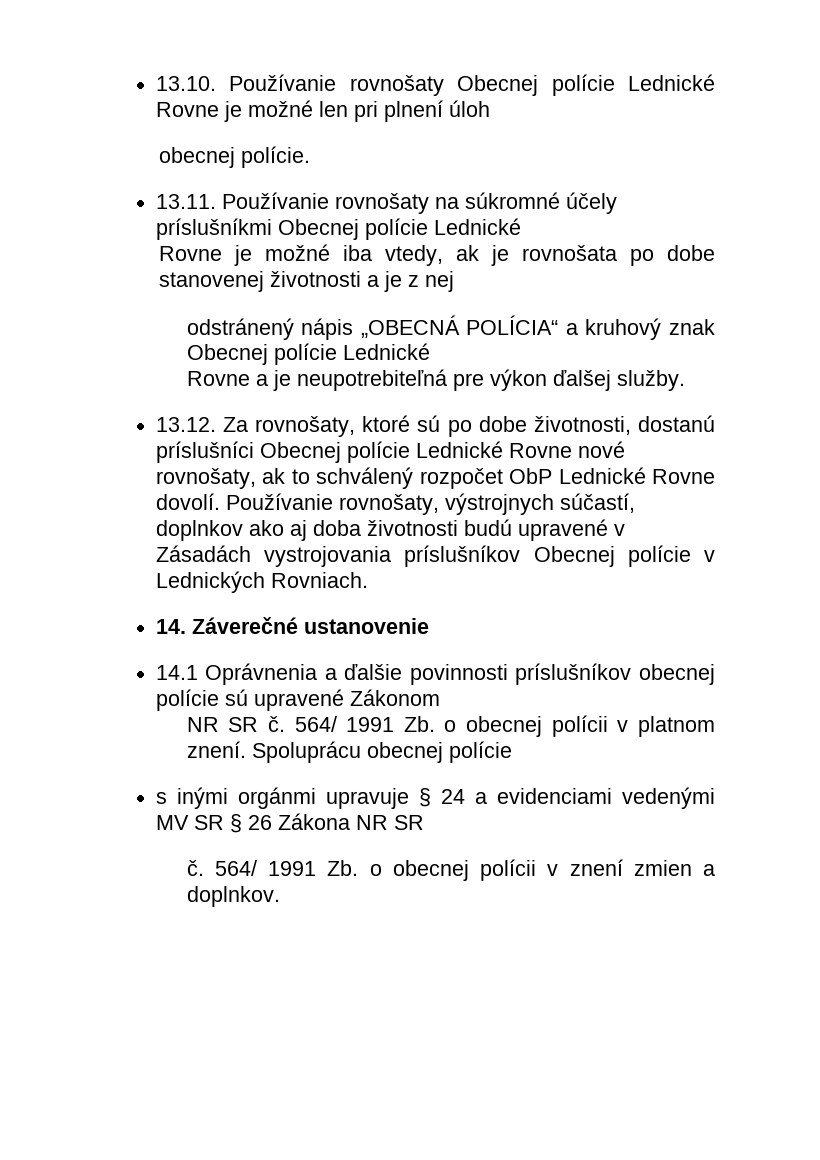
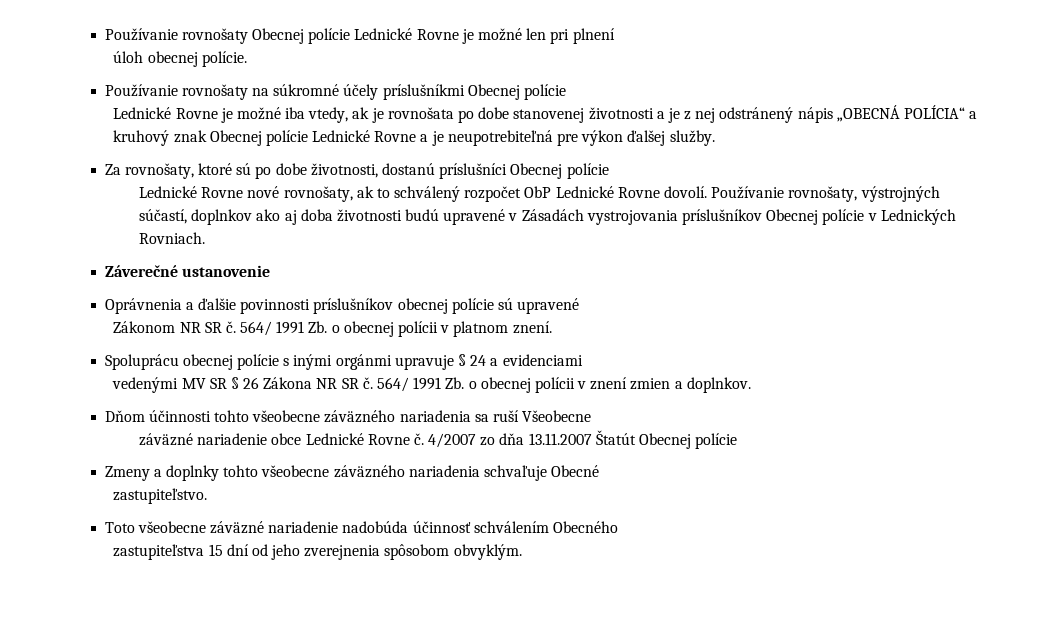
- 13.10. Používanie rovnošaty Obecnej polície Lednické Rovne je možné len pri plnení úloh
- obecnej polície.
+ Používanie rovnošaty Obecnej polície Lednické Rovne je možné len pri plnení
+ úloh obecnej polície.
- 13.11. Používanie rovnošaty na súkromné účely príslušníkmi Obecnej polície Lednické
- Rovne je možné iba vtedy, ak je rovnošata po dobe stanovenej životnosti a je z nej
- odstránený nápis „OBECNÁ POLÍCIA“ a kruhový znak Obecnej polície Lednické
- Rovne a je neupotrebiteľná pre výkon ďalšej služby.
+ Používanie rovnošaty na súkromné účely príslušníkmi Obecnej polície
+ Lednické Rovne je možné iba vtedy, ak je rovnošata po dobe stanovenej životnosti a je z nej odstránený nápis „OBECNÁ POLÍCIA“ a kruhový znak Obecnej polície Lednické Rovne a je neupotrebiteľná pre výkon ďalšej služby.
- 13.12. Za rovnošaty, ktoré sú po dobe životnosti, dostanú príslušníci Obecnej polície Lednické Rovne nové rovnošaty, ak to schválený rozpočet ObP Lednické Rovne dovolí.
+ Za rovnošaty, ktoré sú po dobe životnosti, dostanú príslušníci Obecnej polície
+ Lednické Rovne nové rovnošaty, ak to schválený rozpočet ObP Lednické Rovne dovolí.
- Používanie rovnošaty, výstrojnych súčastí, doplnkov ako aj doba životnosti budú upravené v Zásadách vystrojovania príslušníkov Obecnej polície v Lednických Rovniach.
+ Používanie rovnošaty, výstrojných súčastí, doplnkov ako aj doba životnosti budú upravené v Zásadách vystrojovania príslušníkov Obecnej polície v Lednických Rovniach.
- 14. Záverečné ustanovenie
+ Záverečné ustanovenie
- 14.1 Oprávnenia a ďalšie povinnosti príslušníkov obecnej polície sú upravené Zákonom
- NR SR č.
+ Oprávnenia a ďalšie povinnosti príslušníkov obecnej polície sú upravené
+ Zákonom NR SR č.
- 564/ 1991 Zb. o obecnej polícii v platnom znení. Spoluprácu obecnej polície
- s inými orgánmi upravuje § 24 a evidenciami vedenými MV SR § 26 Zákona NR SR
- č.
+ 564/ 1991 Zb. o obecnej polícii v platnom znení.
+ Spoluprácu obecnej polície s inými orgánmi upravuje § 24 a evidenciami
+ vedenými MV SR § 26 Zákona NR SR č.
+ Dňom účinnosti tohto všeobecne záväzného nariadenia sa ruší Všeobecne
+ záväzné nariadenie obce Lednické Rovne č. 4/2007 zo dňa 13.11.2007 Štatút Obecnej polície
+ Zmeny a doplnky tohto všeobecne záväzného nariadenia schvaľuje Obecné
+ zastupiteľstvo.
+ Toto všeobecne záväzné nariadenie nadobúda účinnosť schválením Obecného
+ zastupiteľstva 15 dní od jeho zverejnenia spôsobom obvyklým.

